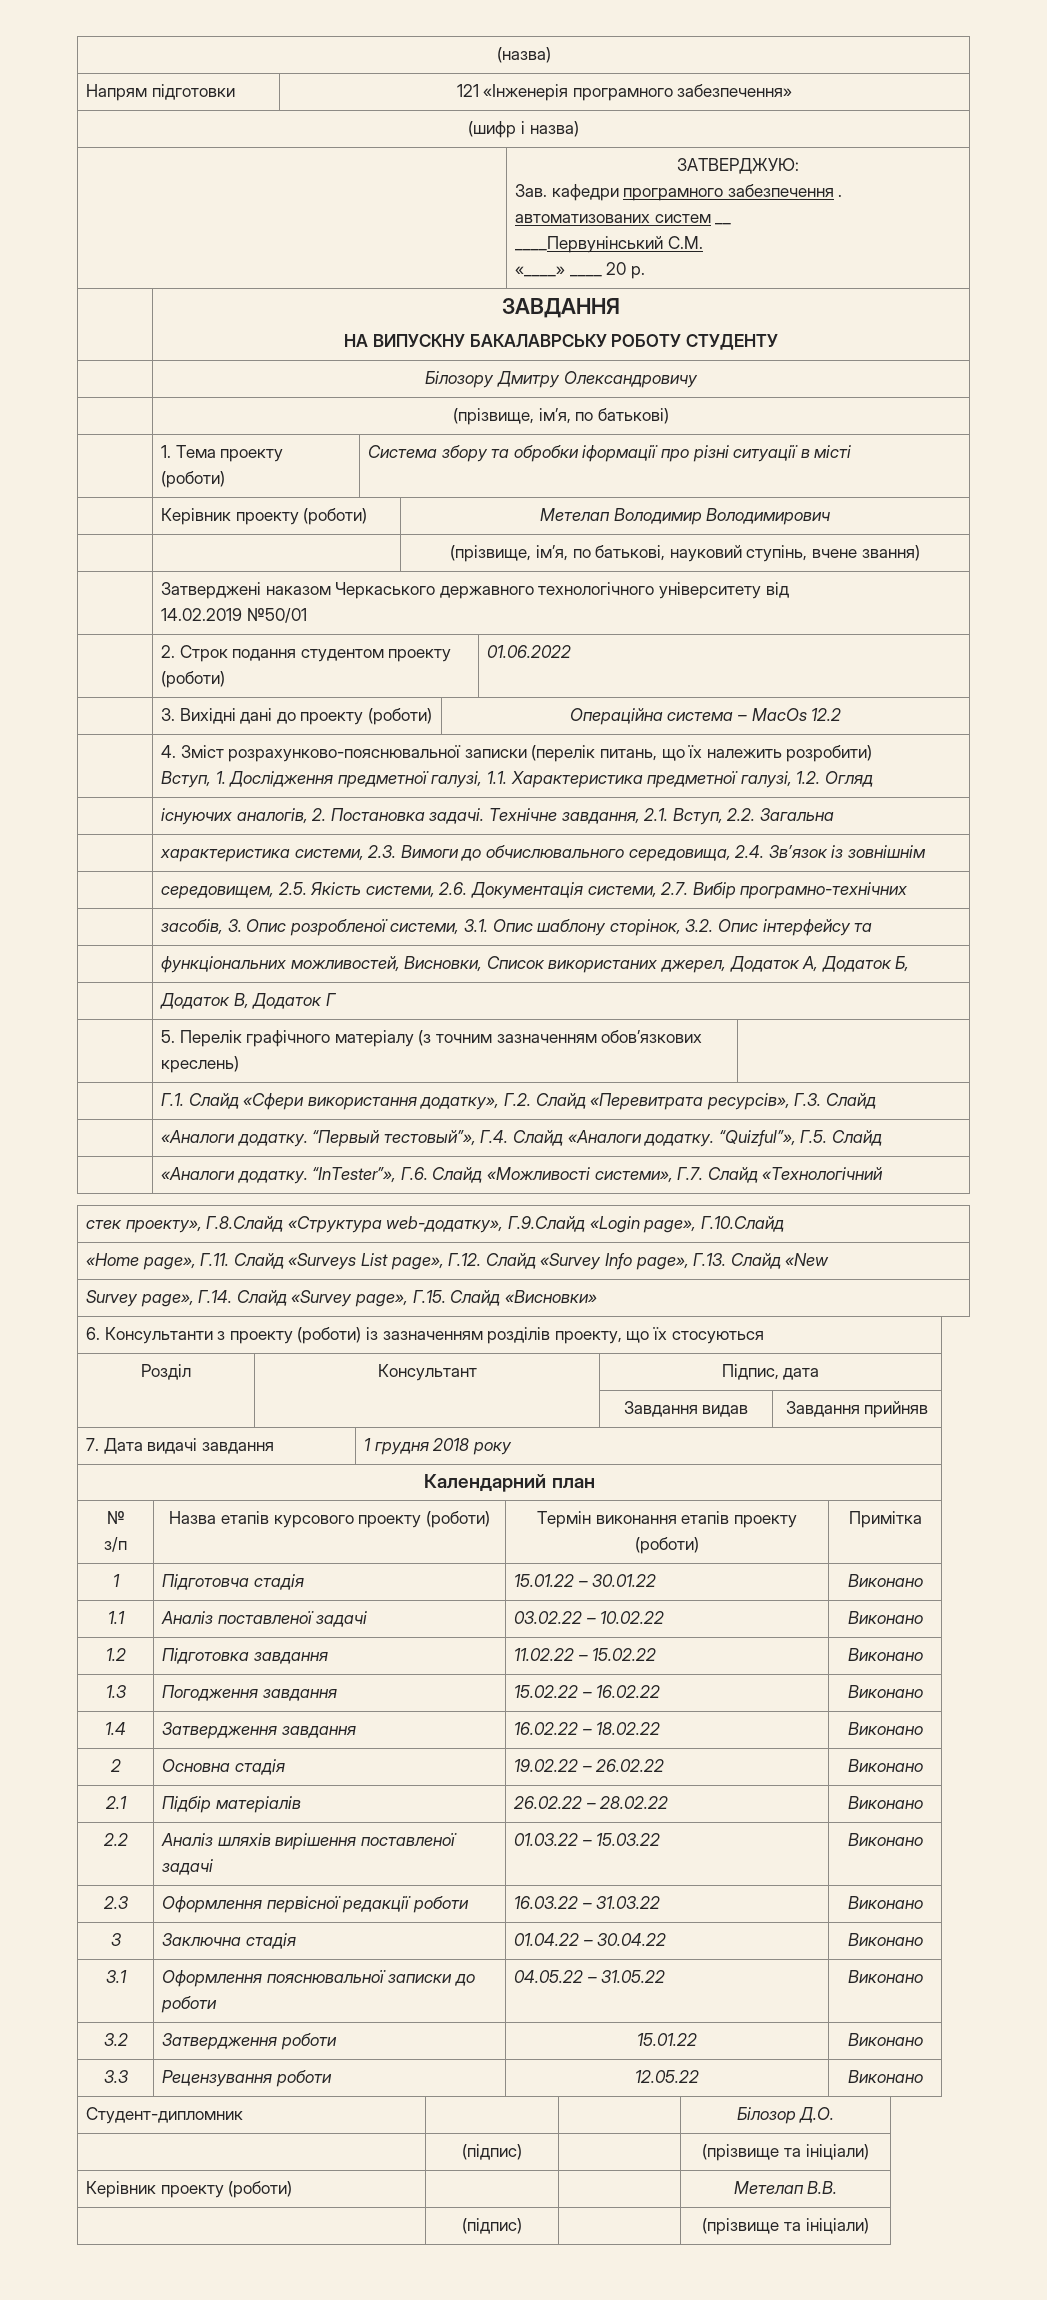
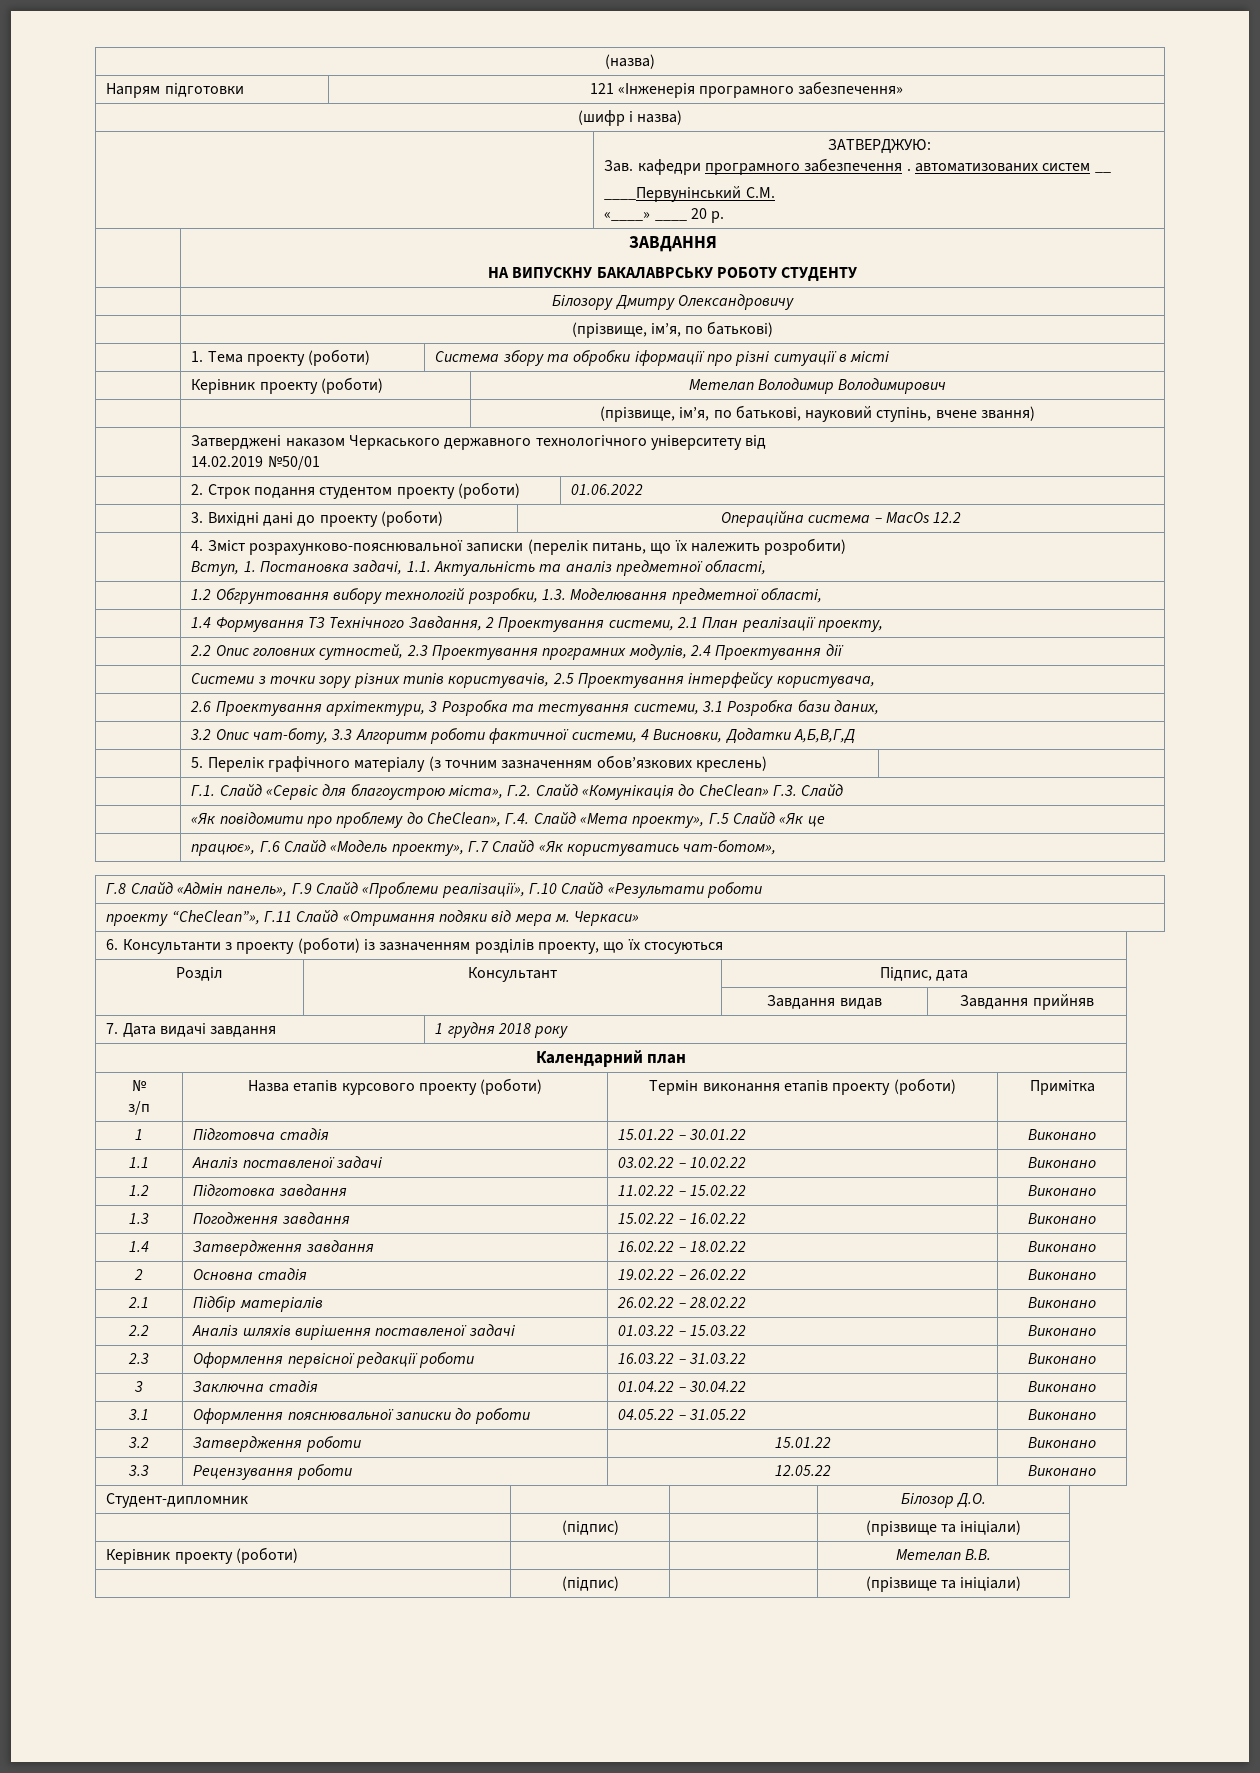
  | 4. Зміст розрахунково-пояснювальної записки (перелік питань, що їх належить розробити)
- Вступ, 1. Дослідження предметної галузі, 1.1. Характеристика предметної галузі, 1.2. Огляд
- | існуючих аналогів, 2. Постановка задачі. Технічне завдання, 2.1. Вступ, 2.2. Загальна
- | характеристика системи, 2.3. Вимоги до обчислювального середовища, 2.4. Зв’язок із зовнішнім
- | середовищем, 2.5. Якість системи, 2.6. Документація системи, 2.7. Вибір програмно-технічних
- | засобів, 3. Опис розробленої системи, 3.1. Опис шаблону сторінок, 3.2. Опис інтерфейсу та
- | функціональних можливостей, Висновки, Список використаних джерел, Додаток А, Додаток Б,
- | Додаток В, Додаток Г
+ Вступ, 1. Постановка задачі, 1.1. Актуальність та аналіз предметної області,
+ | 1.2 Обгрунтовання вибору технологій розробки, 1.3. Моделювання предметної області,
+ | 1.4 Формування ТЗ Технічного Завдання, 2 Проектування системи, 2.1 План реалізації проекту,
+ | 2.2 Опис головних сутностей, 2.3 Проектування програмних модулів, 2.4 Проектування дії
+ | Системи з точки зору різних типів користувачів, 2.5 Проектування інтерфейсу користувача,
+ | 2.6 Проектування архітектури, 3 Розробка та тестування системи, 3.1 Розробка бази даних,
+ | 3.2 Опис чат-боту, 3.3 Алгоритм роботи фактичної системи, 4 Висновки, Додатки А,Б,В,Г,Д
- | Г.1. Слайд «Сфери використання додатку», Г.2. Слайд «Перевитрата ресурсів», Г.3. Слайд
- | «Аналоги додатку. “Первый тестовый”», Г.4. Слайд «Аналоги додатку. “Quizful”», Г.5. Слайд
- | «Аналоги додатку. “InTester”», Г.6. Слайд «Можливості системи», Г.7. Слайд «Технологічний
- стек проекту», Г.8.Слайд «Структура web-додатку», Г.9.Слайд «Login page», Г.10.Слайд
- «Home page», Г.11. Слайд «Surveys List page», Г.12. Слайд «Survey Info page», Г.13. Слайд «New
- Survey page», Г.14. Слайд «Survey page», Г.15. Слайд «Висновки»
+ | Г.1. Слайд «Сервіс для благоустрою міста», Г.2. Слайд «Комунікація до CheClean» Г.3. Слайд
+ | «Як повідомити про проблему до CheClean», Г.4. Слайд «Мета проекту», Г.5 Слайд «Як це
+ | працює», Г.6 Слайд «Модель проекту», Г.7 Слайд «Як користуватись чат-ботом»,
+ Г.8 Слайд «Адмін панель», Г.9 Слайд «Проблеми реалізації», Г.10 Слайд «Результати роботи
+ проекту “CheClean”», Г.11 Слайд «Отримання подяки від мера м. Черкаси»

